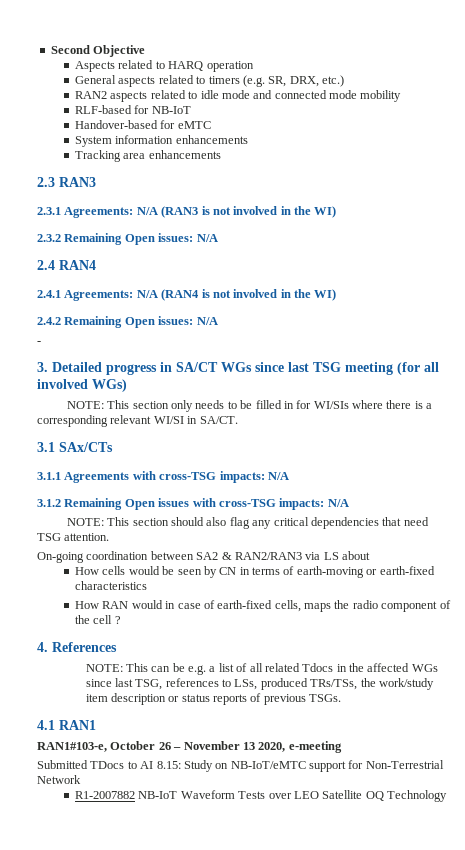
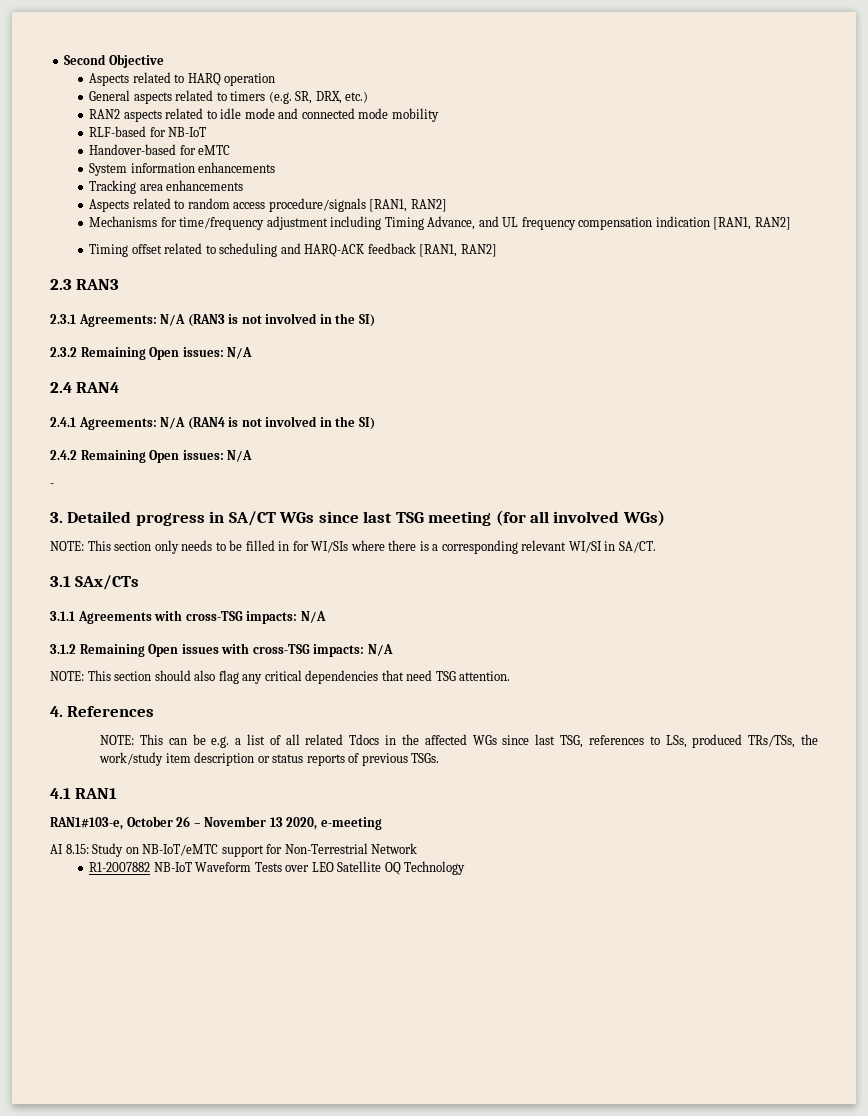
+ Aspects related to random access procedure/signals [RAN1, RAN2]
+ Mechanisms for time/frequency adjustment including Timing Advance, and UL frequency compensation indication [RAN1, RAN2]
+ Timing offset related to scheduling and HARQ-ACK feedback [RAN1, RAN2]
- 2.3.1 Agreements: N/A (RAN3 is not involved in the WI)
+ 2.3.1 Agreements: N/A (RAN3 is not involved in the SI)
- 2.4.1 Agreements: N/A (RAN4 is not involved in the WI)
+ 2.4.1 Agreements: N/A (RAN4 is not involved in the SI)
- On-going coordination between SA2 & RAN2/RAN3 via LS about
- How cells would be seen by CN in terms of earth-moving or earth-fixed characteristics
- How RAN would in case of earth-fixed cells, maps the radio component of the cell ?
- Submitted TDocs to AI 8.15: Study on NB-IoT/eMTC support for Non-Terrestrial Network
+ AI 8.15: Study on NB-IoT/eMTC support for Non-Terrestrial Network

